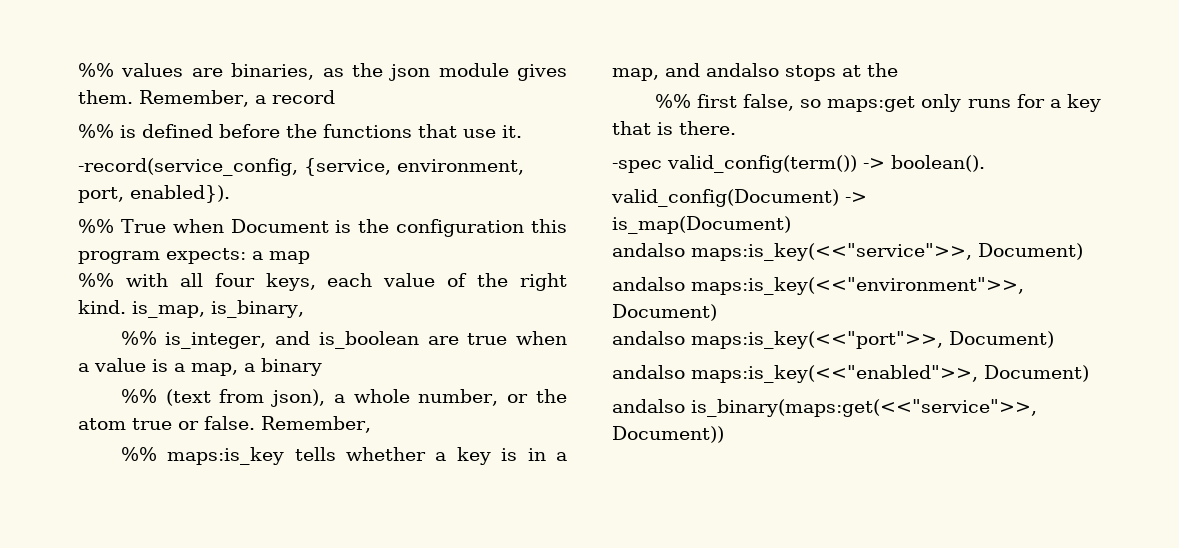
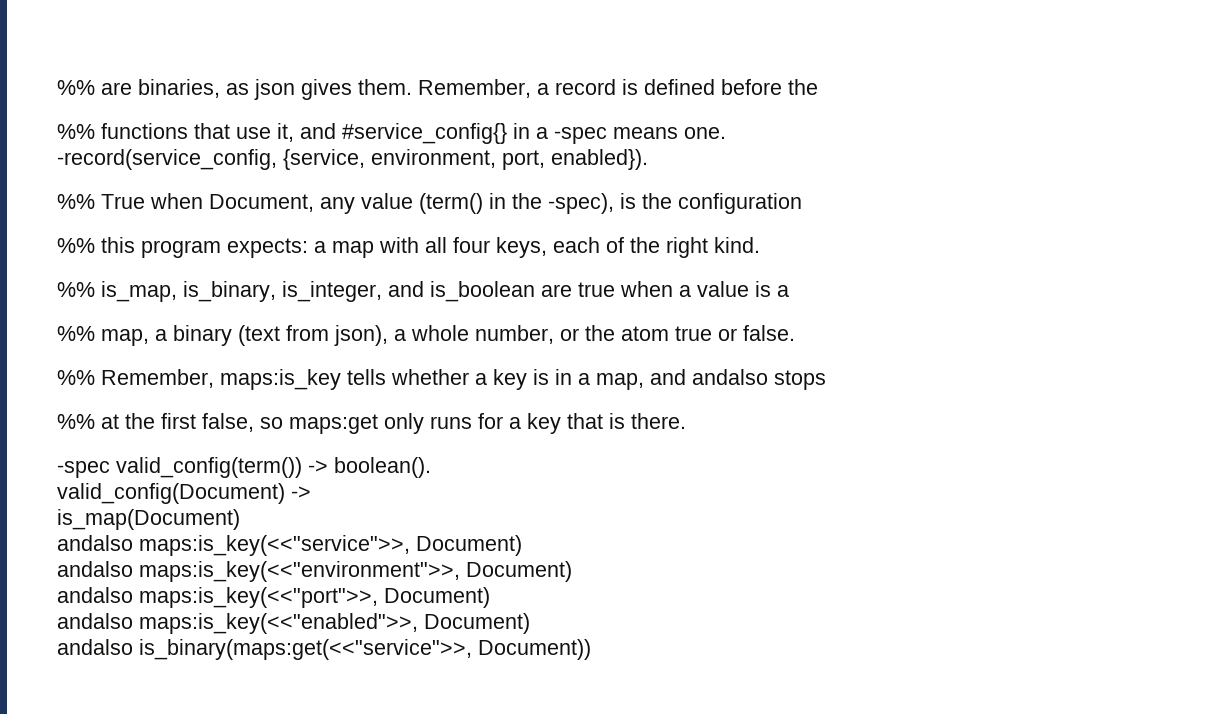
- %% values are binaries, as the json module gives them.
+ %% are binaries, as json gives them.
- Remember, a record
- %% is defined before the functions that use it.
+ Remember, a record is defined before the
+ %% functions that use it, and #service_config{} in a -spec means one.
- %% True when Document is the configuration this program expects:
+ %% True when Document, any value (term() in the -spec), is the configuration
+ %% this program expects:
- a map
- %% with all four keys, each value of the right kind. is_map, is_binary,
- %% is_integer, and is_boolean are true when a value is a map, a binary
- %% (text from json), a whole number, or the atom true or false. Remember,
- %% maps:is_key tells whether a key is in a map, and andalso stops at the
- %% first false, so maps:get only runs for a key that is there.
+ a map with all four keys, each of the right kind.
+ %% is_map, is_binary, is_integer, and is_boolean are true when a value is a
+ %% map, a binary (text from json), a whole number, or the atom true or false.
+ %% Remember, maps:is_key tells whether a key is in a map, and andalso stops
+ %% at the first false, so maps:get only runs for a key that is there.

